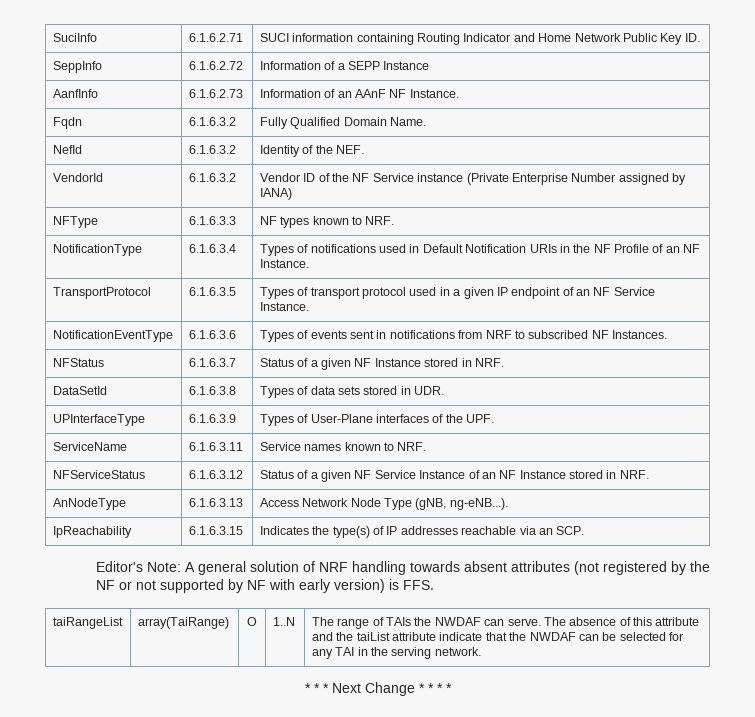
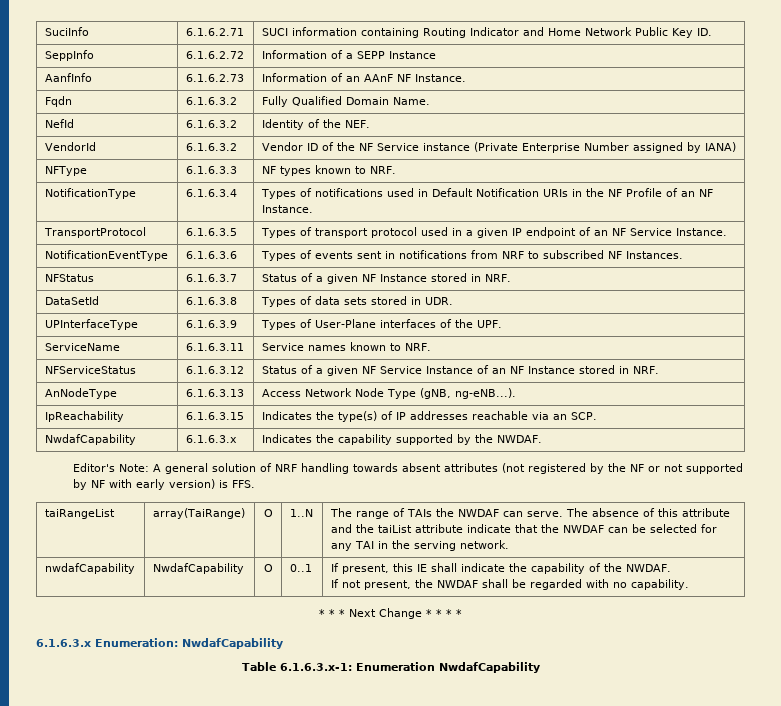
+ NwdafCapability | 6.1.6.3.x | Indicates the capability supported by the NWDAF.
+ nwdafCapability | NwdafCapability | O | 0..1 | If present, this IE shall indicate the capability of the NWDAF.
+ If not present, the NWDAF shall be regarded with no capability.
+ 6.1.6.3.x Enumeration: NwdafCapability
+ Table 6.1.6.3.x-1: Enumeration NwdafCapability

